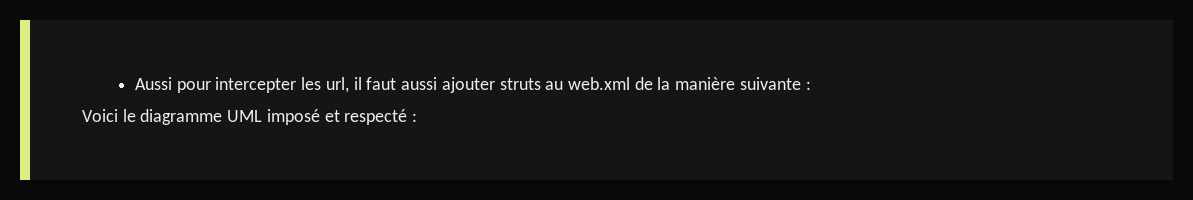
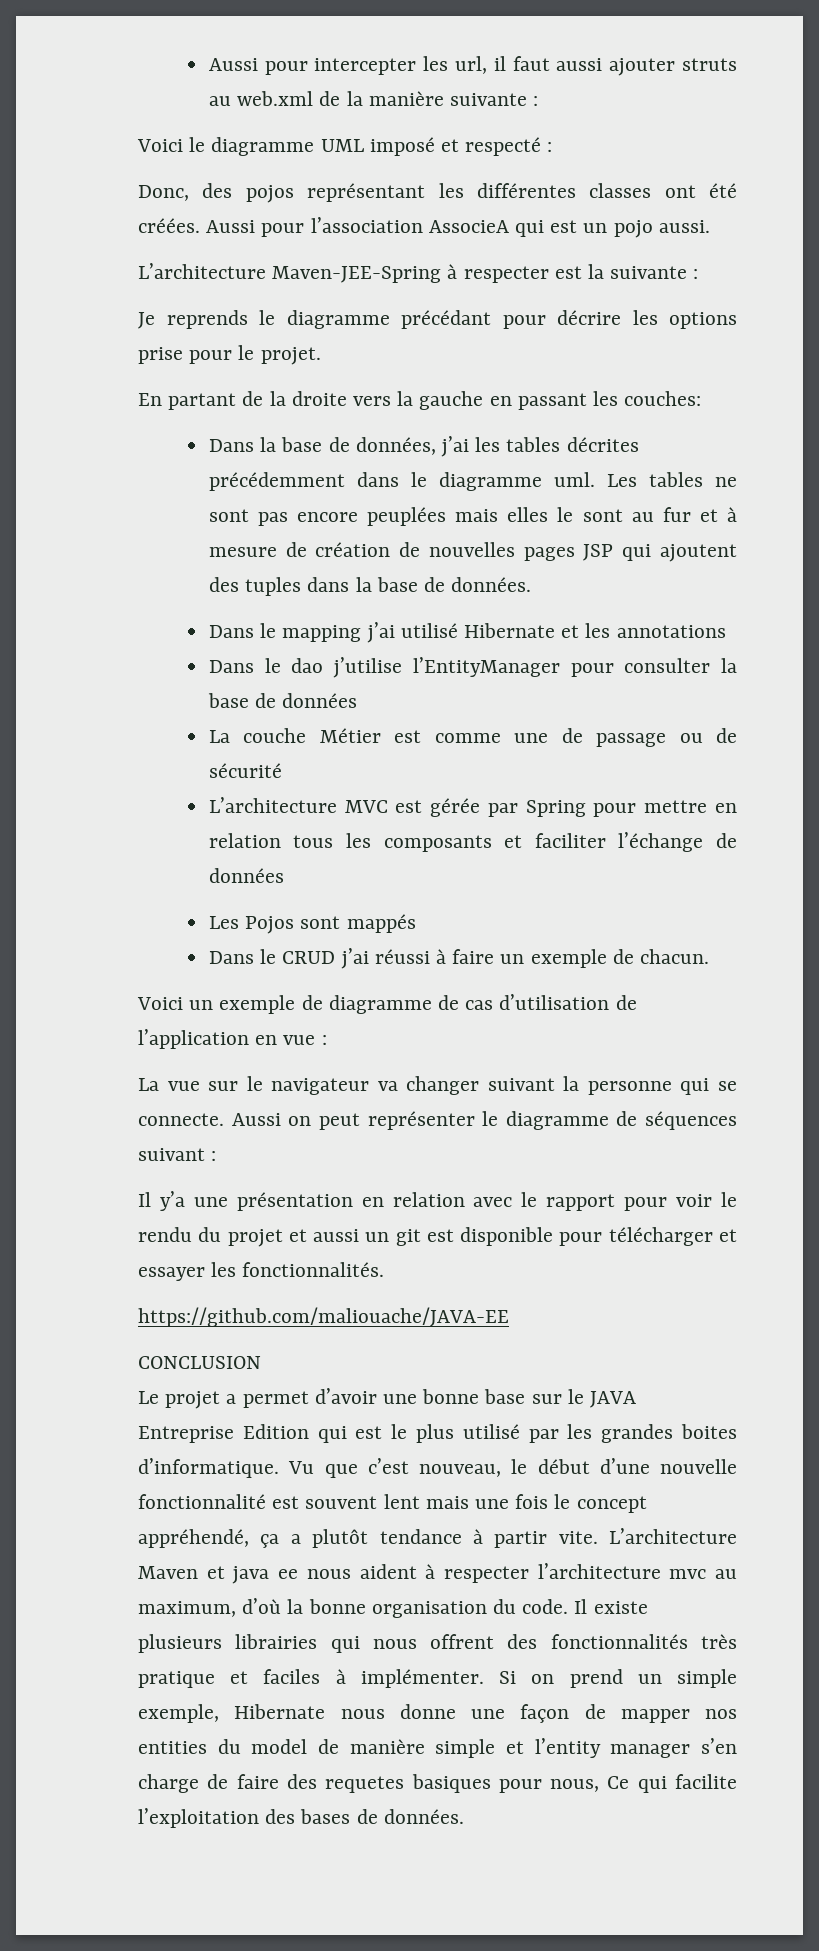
+ Donc, des pojos représentant les différentes classes ont été créées. Aussi pour l’association AssocieA qui est un pojo aussi.
+ L’architecture Maven-JEE-Spring à respecter est la suivante :
+ Je reprends le diagramme précédant pour décrire les options prise pour le projet.
+ En partant de la droite vers la gauche en passant les couches:
+ Dans la base de données, j’ai les tables décrites précédemment dans le diagramme uml. Les tables ne sont pas encore peuplées mais elles le sont au fur et à mesure de création de nouvelles pages JSP qui ajoutent des tuples dans la base de données.
+ Dans le mapping j’ai utilisé Hibernate et les annotations
+ Dans le dao j’utilise l’EntityManager pour consulter la base de données
+ La couche Métier est comme une de passage ou de sécurité
+ L’architecture MVC est gérée par Spring pour mettre en relation tous les composants et faciliter l’échange de données
+ Les Pojos sont mappés
+ Dans le CRUD j’ai réussi à faire un exemple de chacun.
+ Voici un exemple de diagramme de cas d’utilisation de l’application en vue :
+ La vue sur le navigateur va changer suivant la personne qui se connecte. Aussi on peut représenter le diagramme de séquences suivant :
+ Il y’a une présentation en relation avec le rapport pour voir le rendu du projet et aussi un git est disponible pour télécharger et essayer les fonctionnalités.
+ https://github.com/maliouache/JAVA-EE
+ CONCLUSION
+ Le projet a permet d’avoir une bonne base sur le JAVA Entreprise Edition qui est le plus utilisé par les grandes boites d’informatique. Vu que c’est nouveau, le début d’une nouvelle fonctionnalité est souvent lent mais une fois le concept appréhendé, ça a plutôt tendance à partir vite. L’architecture Maven et java ee nous aident à respecter l’architecture mvc au maximum, d’où la bonne organisation du code. Il existe plusieurs librairies qui nous offrent des fonctionnalités très pratique et faciles à implémenter. Si on prend un simple exemple, Hibernate nous donne une façon de mapper nos entities du model de manière simple et l’entity manager s’en charge de faire des requetes basiques pour nous, Ce qui facilite l’exploitation des bases de données.

